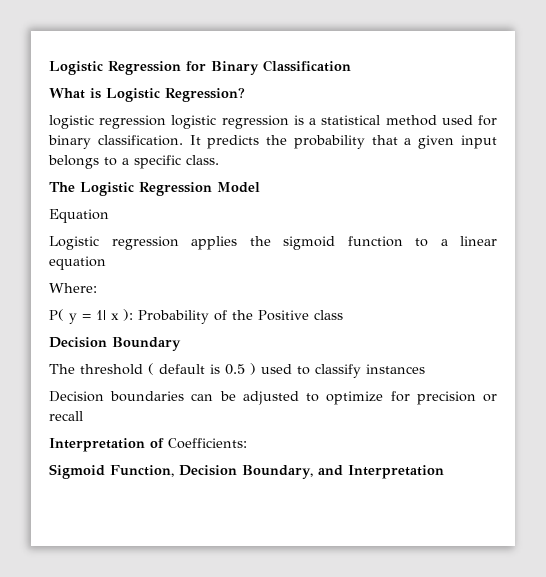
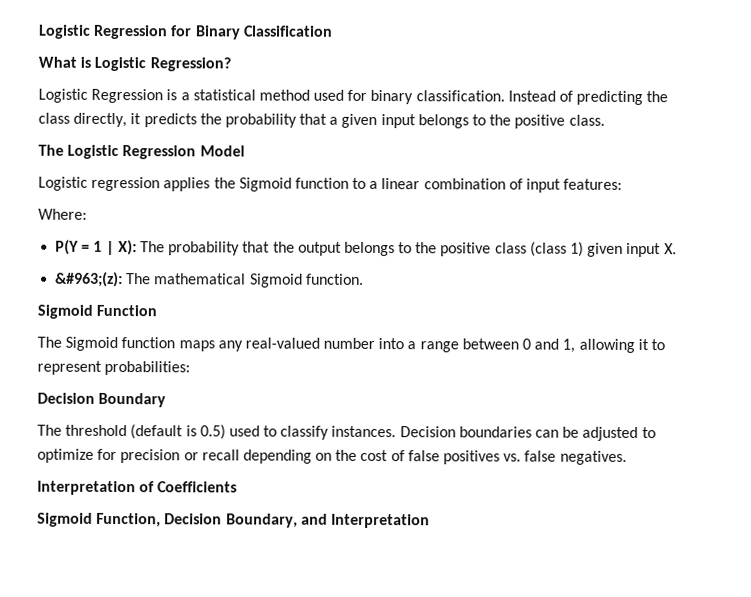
- logistic regression logistic regression is a statistical method used for binary classification.
+ Logistic Regression is a statistical method used for binary classification.
- It predicts the probability that a given input belongs to a specific class.
+ Instead of predicting the class directly, it predicts the probability that a given input belongs to the positive class.
- Equation
- Logistic regression applies the sigmoid function to a linear equation
+ Logistic regression applies the Sigmoid function to a linear combination of input features:
  Where:
- P( y = 1| x ): Probability of the Positive class
+ P(Y = 1 | X): The probability that the output belongs to the positive class (class 1) given input X.
+ &#963;(z): The mathematical Sigmoid function.
+ Sigmoid Function
+ The Sigmoid function maps any real-valued number into a range between 0 and 1, allowing it to represent probabilities:
- The threshold ( default is 0.5 ) used to classify instances
- Decision boundaries can be adjusted to optimize for precision or recall
+ The threshold (default is 0.5) used to classify instances. Decision boundaries can be adjusted to optimize for precision or recall depending on the cost of false positives vs. false negatives.
- Interpretation of Coefficients:
+ Interpretation of Coefficients

